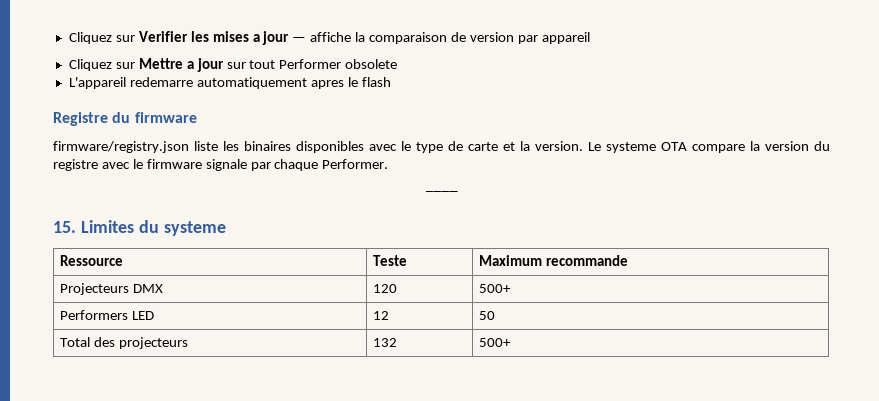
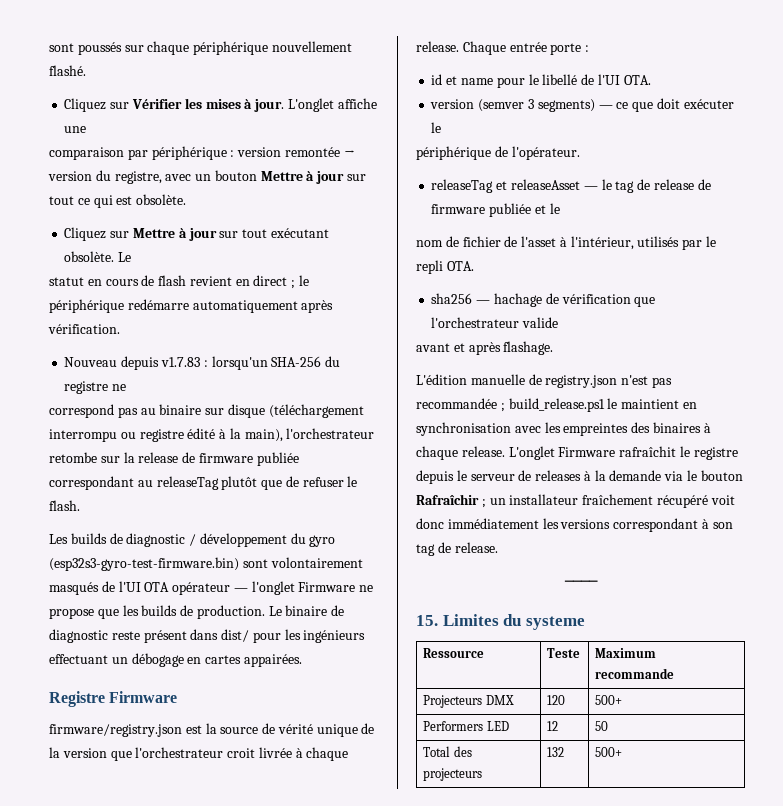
- Cliquez sur Verifier les mises a jour — affiche la comparaison de version par appareil
+ sont poussés sur chaque périphérique nouvellement flashé.
+ Cliquez sur Vérifier les mises à jour. L'onglet affiche une
+ comparaison par périphérique : version remontée → version du registre, avec un bouton Mettre à jour sur tout ce qui est obsolète.
- Cliquez sur Mettre a jour sur tout Performer obsolete
- L'appareil redemarre automatiquement apres le flash
+ Cliquez sur Mettre à jour sur tout exécutant obsolète. Le
+ statut en cours de flash revient en direct ; le périphérique redémarre automatiquement après vérification.
+ Nouveau depuis v1.7.83 : lorsqu'un SHA-256 du registre ne
+ correspond pas au binaire sur disque (téléchargement interrompu ou registre édité à la main), l'orchestrateur retombe sur la release de firmware publiée correspondant au releaseTag plutôt que de refuser le flash.
+ Les builds de diagnostic / développement du gyro (esp32s3-gyro-test-firmware.bin) sont volontairement masqués de l'UI OTA opérateur — l'onglet Firmware ne propose que les builds de production. Le binaire de diagnostic reste présent dans dist/ pour les ingénieurs effectuant un débogage en cartes appairées.
- Registre du firmware
+ Registre Firmware
- firmware/registry.json liste les binaires disponibles avec le type de carte et la version. Le systeme OTA compare la version du registre avec le firmware signale par chaque Performer.
+ firmware/registry.json est la source de vérité unique de la version que l'orchestrateur croit livrée à chaque release. Chaque entrée porte :
+ id et name pour le libellé de l'UI OTA.
+ version (semver 3 segments) — ce que doit exécuter le
+ périphérique de l'opérateur.
+ releaseTag et releaseAsset — le tag de release de firmware publiée et le
+ nom de fichier de l'asset à l'intérieur, utilisés par le repli OTA.
+ sha256 — hachage de vérification que l'orchestrateur valide
+ avant et après flashage.
+ L'édition manuelle de registry.json n'est pas recommandée ; build_release.ps1 le maintient en synchronisation avec les empreintes des binaires à chaque release. L'onglet Firmware rafraîchit le registre depuis le serveur de releases à la demande via le bouton Rafraîchir ; un installateur fraîchement récupéré voit donc immédiatement les versions correspondant à son tag de release.

